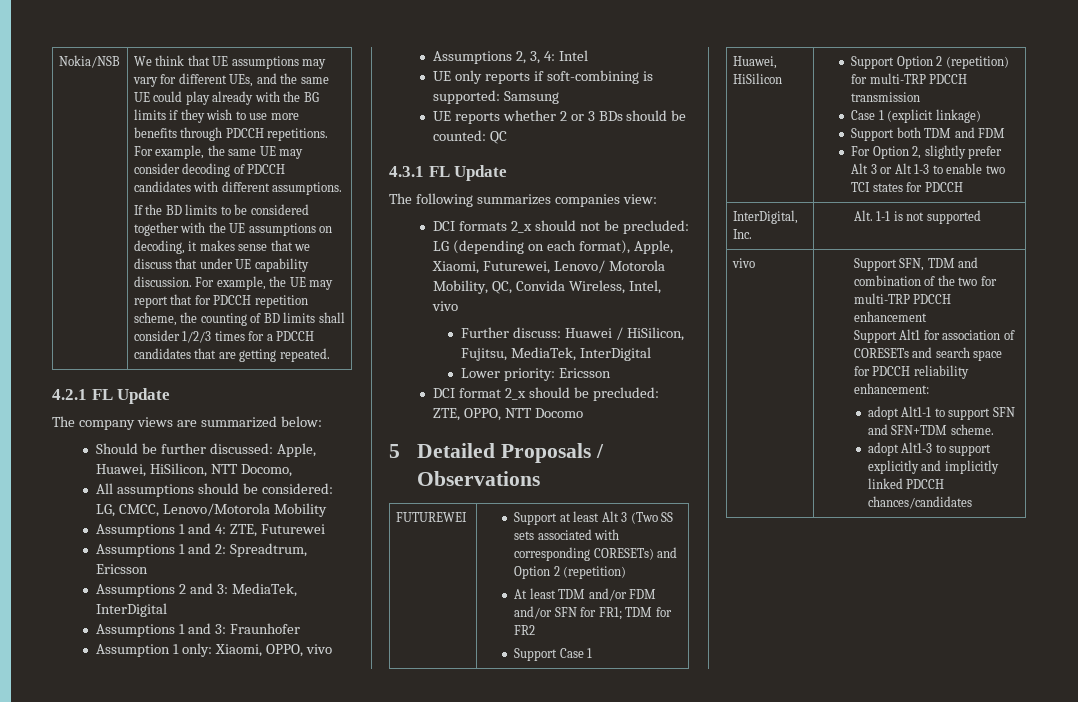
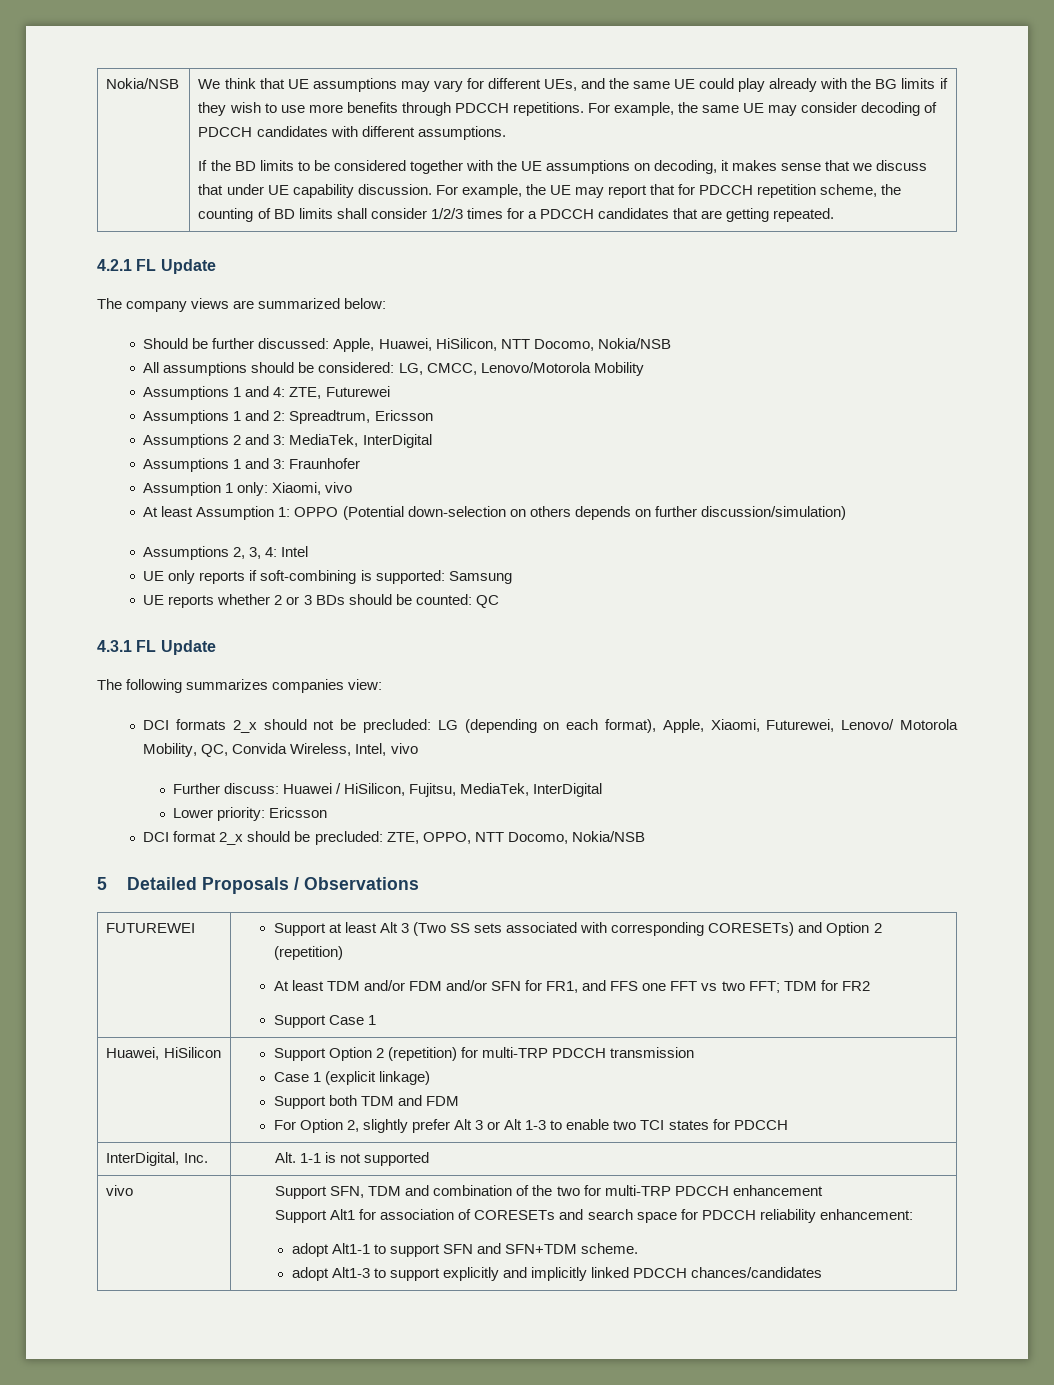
- Should be further discussed: Apple, Huawei, HiSilicon, NTT Docomo,
+ Should be further discussed: Apple, Huawei, HiSilicon, NTT Docomo, Nokia/NSB
- Assumption 1 only: Xiaomi, OPPO, vivo
+ Assumption 1 only: Xiaomi, vivo
+ At least Assumption 1: OPPO (Potential down-selection on others depends on further discussion/simulation)
- DCI format 2_x should be precluded: ZTE, OPPO, NTT Docomo
+ DCI format 2_x should be precluded: ZTE, OPPO, NTT Docomo, Nokia/NSB
  FUTUREWEI | Support at least Alt 3 (Two SS sets associated with corresponding CORESETs) and Option 2 (repetition)
- At least TDM and/or FDM and/or SFN for FR1; TDM for FR2
+ At least TDM and/or FDM and/or SFN for FR1, and FFS one FFT vs two FFT; TDM for FR2

